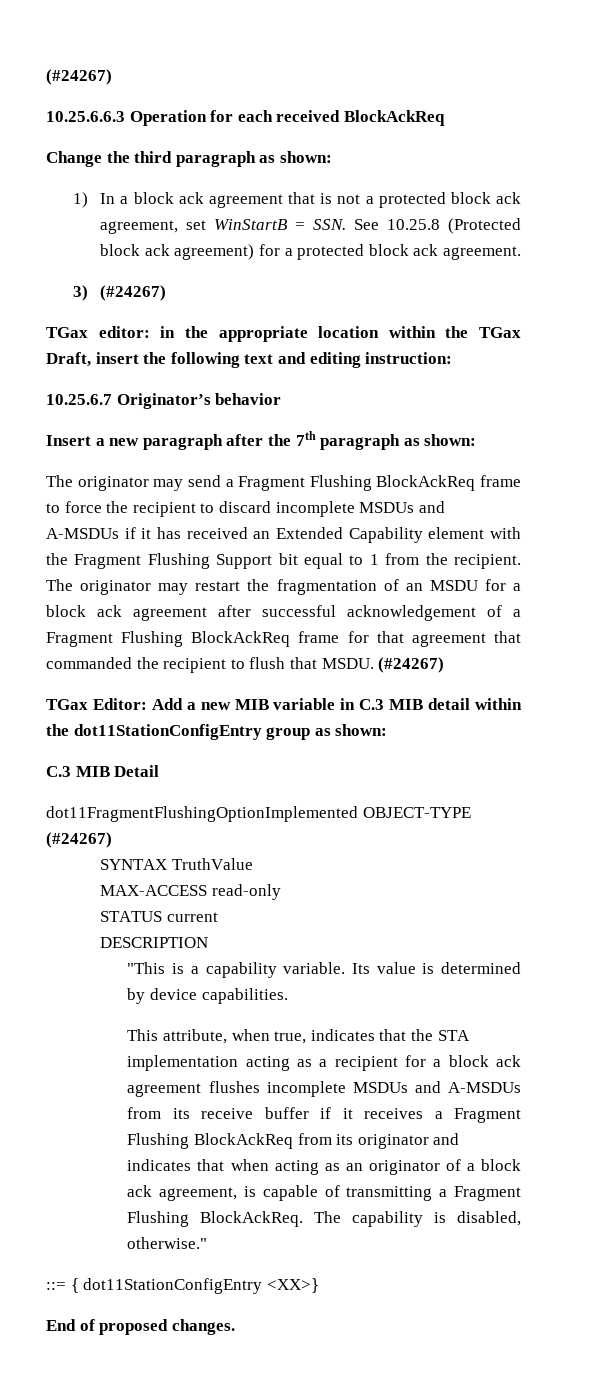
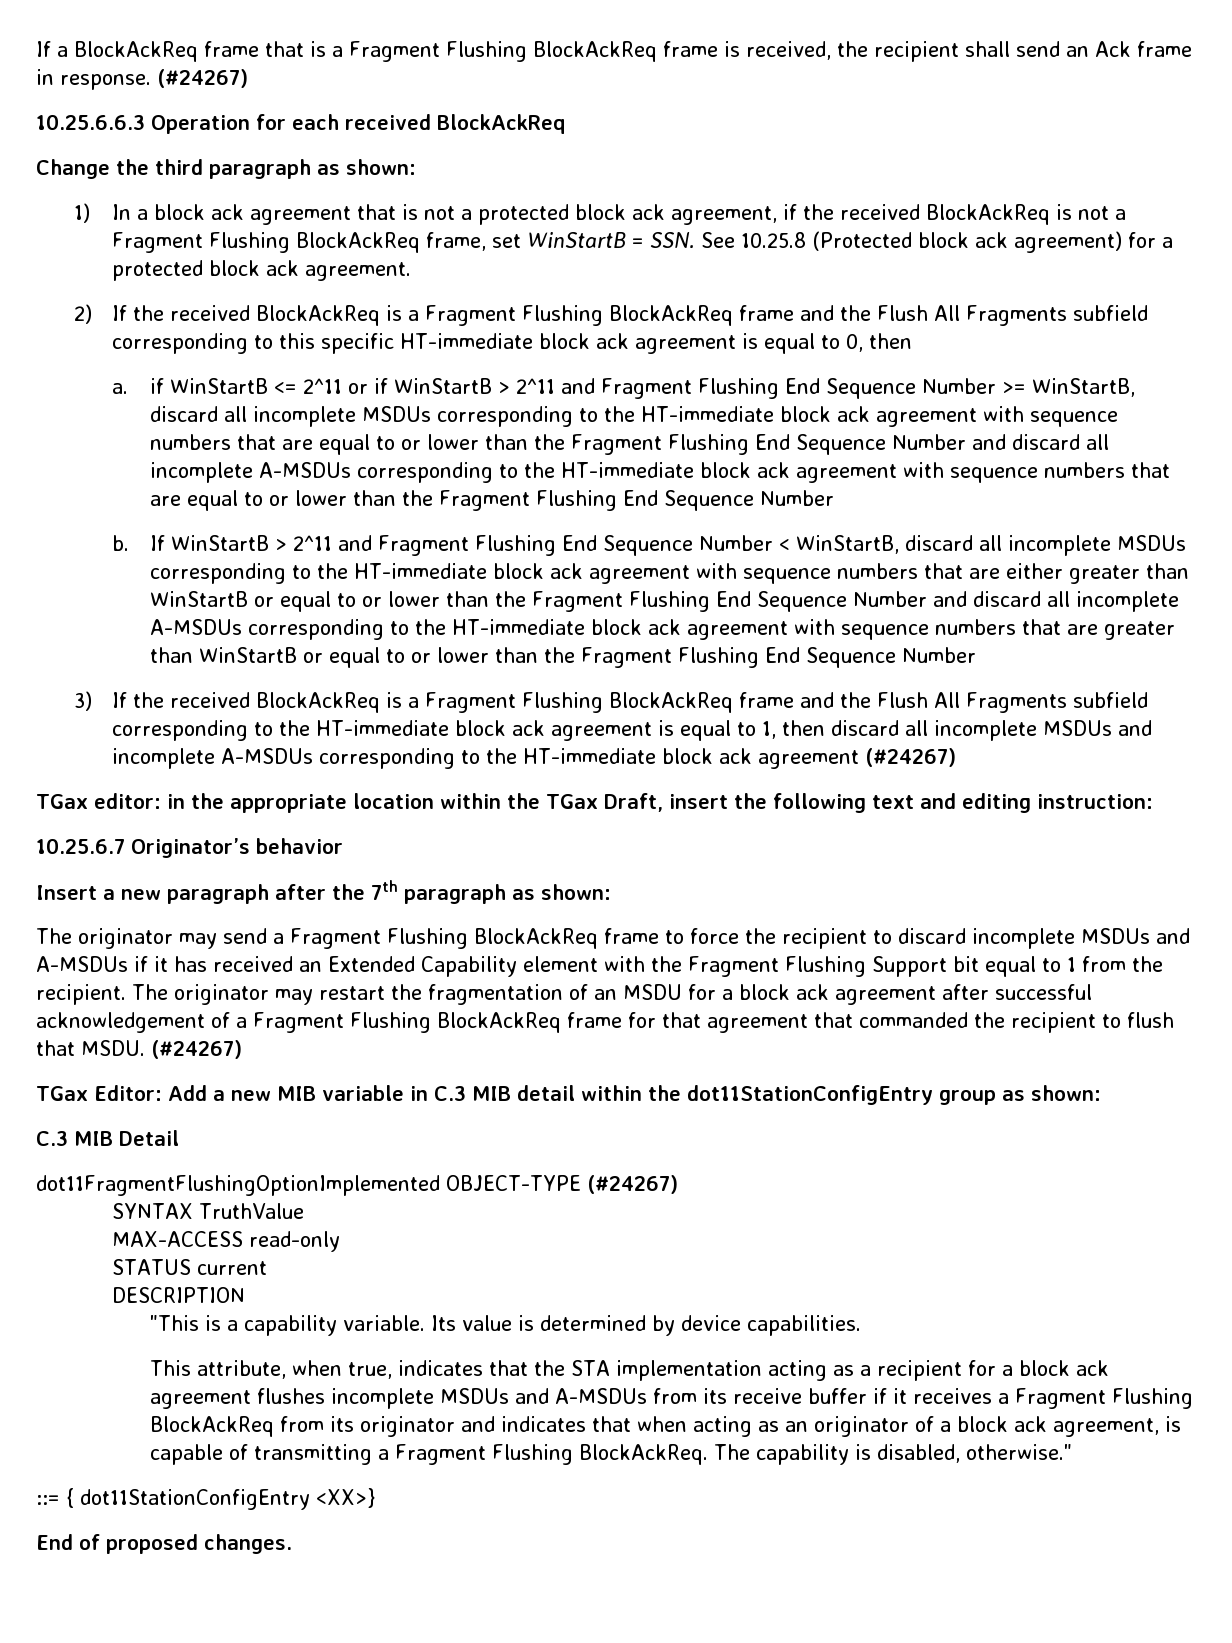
+ If a BlockAckReq frame that is a Fragment Flushing BlockAckReq frame is received, the recipient shall send an Ack frame in response.
- 1) In a block ack agreement that is not a protected block ack agreement, set WinStartB = SSN. See 10.25.8 (Protected block ack agreement) for a protected block ack agreement.
+ 1) In a block ack agreement that is not a protected block ack agreement, if the received BlockAckReq is not a Fragment Flushing BlockAckReq frame, set WinStartB = SSN. See 10.25.8 (Protected block ack agreement) for a protected block ack agreement.
- 3) (#24267)
+ 2) If the received BlockAckReq is a Fragment Flushing BlockAckReq frame and the Flush All Fragments subfield corresponding to this specific HT-immediate block ack agreement is equal to 0, then
+ a. if WinStartB <= 2^11 or if WinStartB > 2^11 and Fragment Flushing End Sequence Number >= WinStartB, discard all incomplete MSDUs corresponding to the HT-immediate block ack agreement with sequence numbers that are equal to or lower than the Fragment Flushing End Sequence Number and discard all incomplete A-MSDUs corresponding to the HT-immediate block ack agreement with sequence numbers that are equal to or lower than the Fragment Flushing End Sequence Number
+ b. If WinStartB > 2^11 and Fragment Flushing End Sequence Number < WinStartB, discard all incomplete MSDUs corresponding to the HT-immediate block ack agreement with sequence numbers that are either greater than WinStartB or equal to or lower than the Fragment Flushing End Sequence Number and discard all incomplete A-MSDUs corresponding to the HT-immediate block ack agreement with sequence numbers that are greater than WinStartB or equal to or lower than the Fragment Flushing End Sequence Number
+ 3) If the received BlockAckReq is a Fragment Flushing BlockAckReq frame and the Flush All Fragments subfield corresponding to the HT-immediate block ack agreement is equal to 1, then discard all incomplete MSDUs and incomplete A-MSDUs corresponding to the HT-immediate block ack agreement (#24267)

